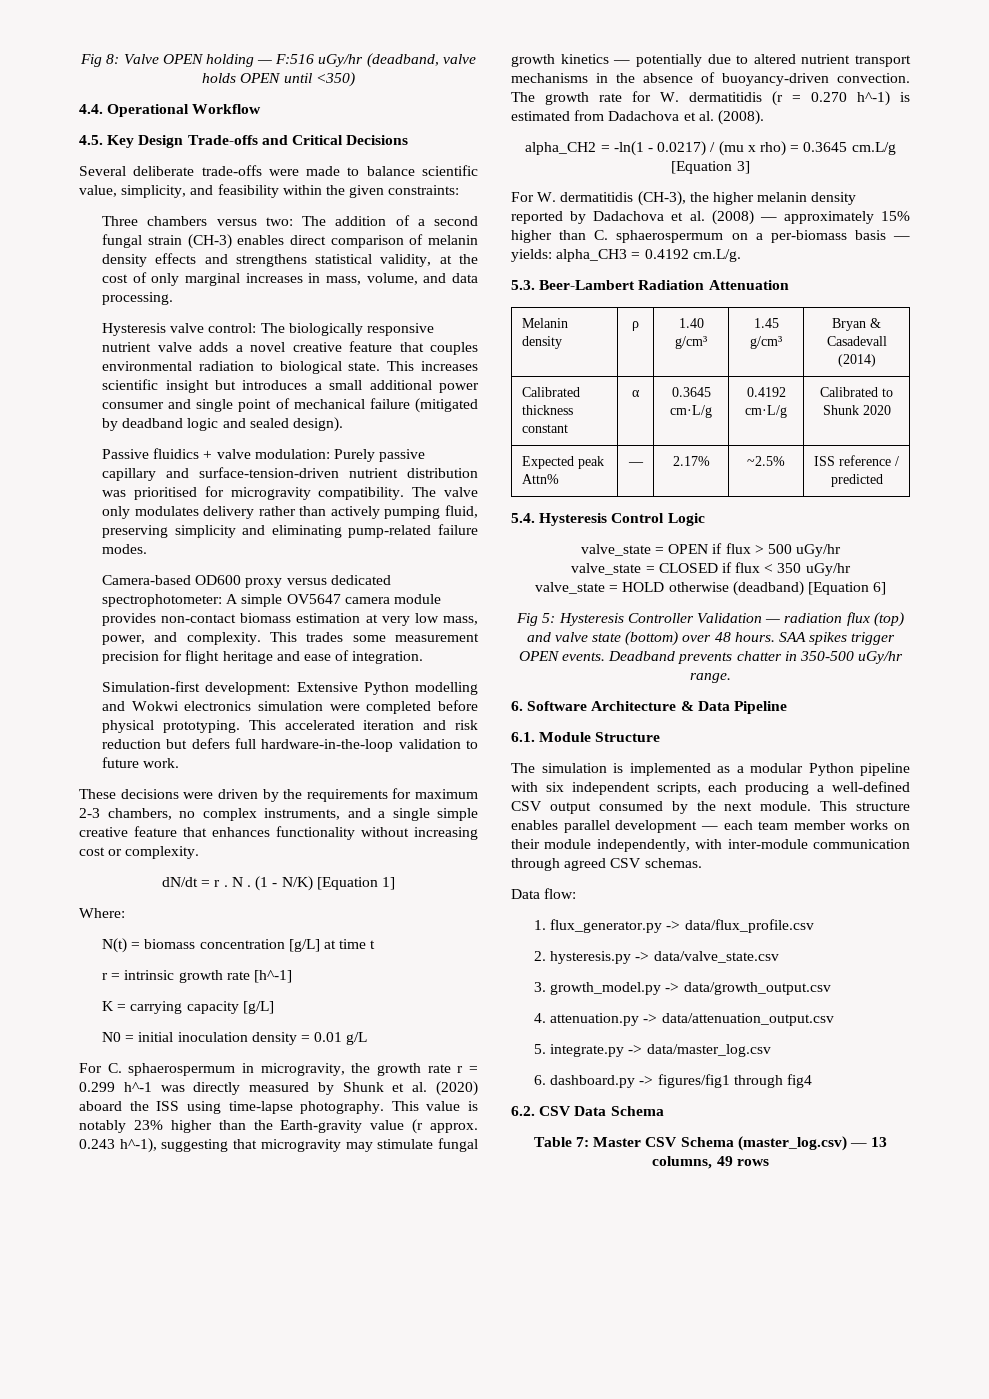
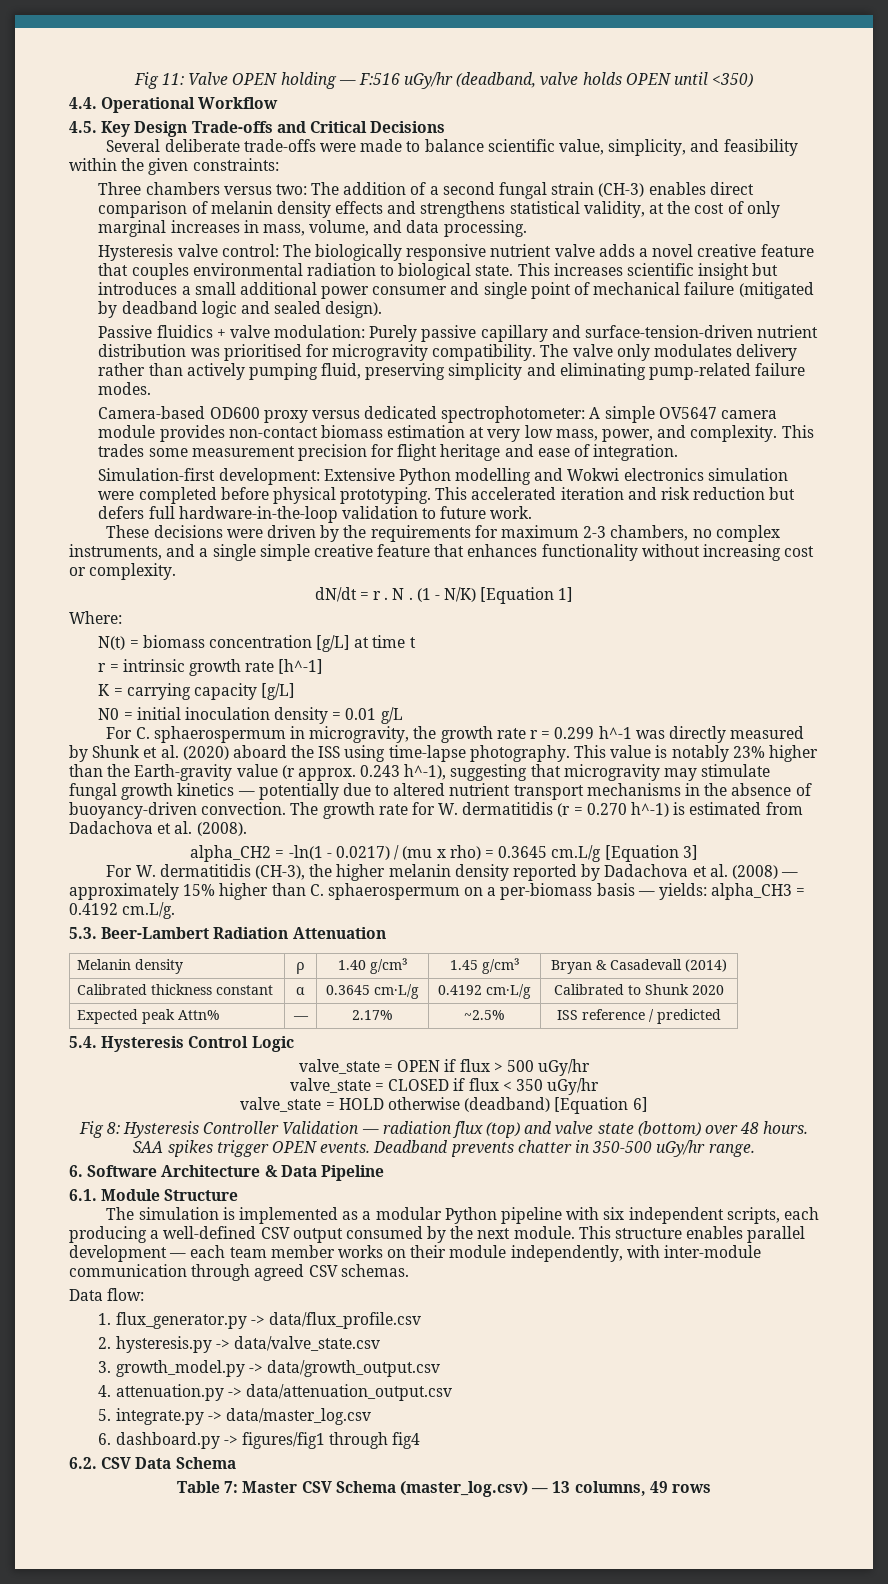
- Fig 8: Valve OPEN holding — F:516 uGy/hr (deadband, valve holds OPEN until <350)
+ Fig 11: Valve OPEN holding — F:516 uGy/hr (deadband, valve holds OPEN until <350)
- Fig 5: Hysteresis Controller Validation — radiation flux (top) and valve state (bottom) over 48 hours.
+ Fig 8: Hysteresis Controller Validation — radiation flux (top) and valve state (bottom) over 48 hours.

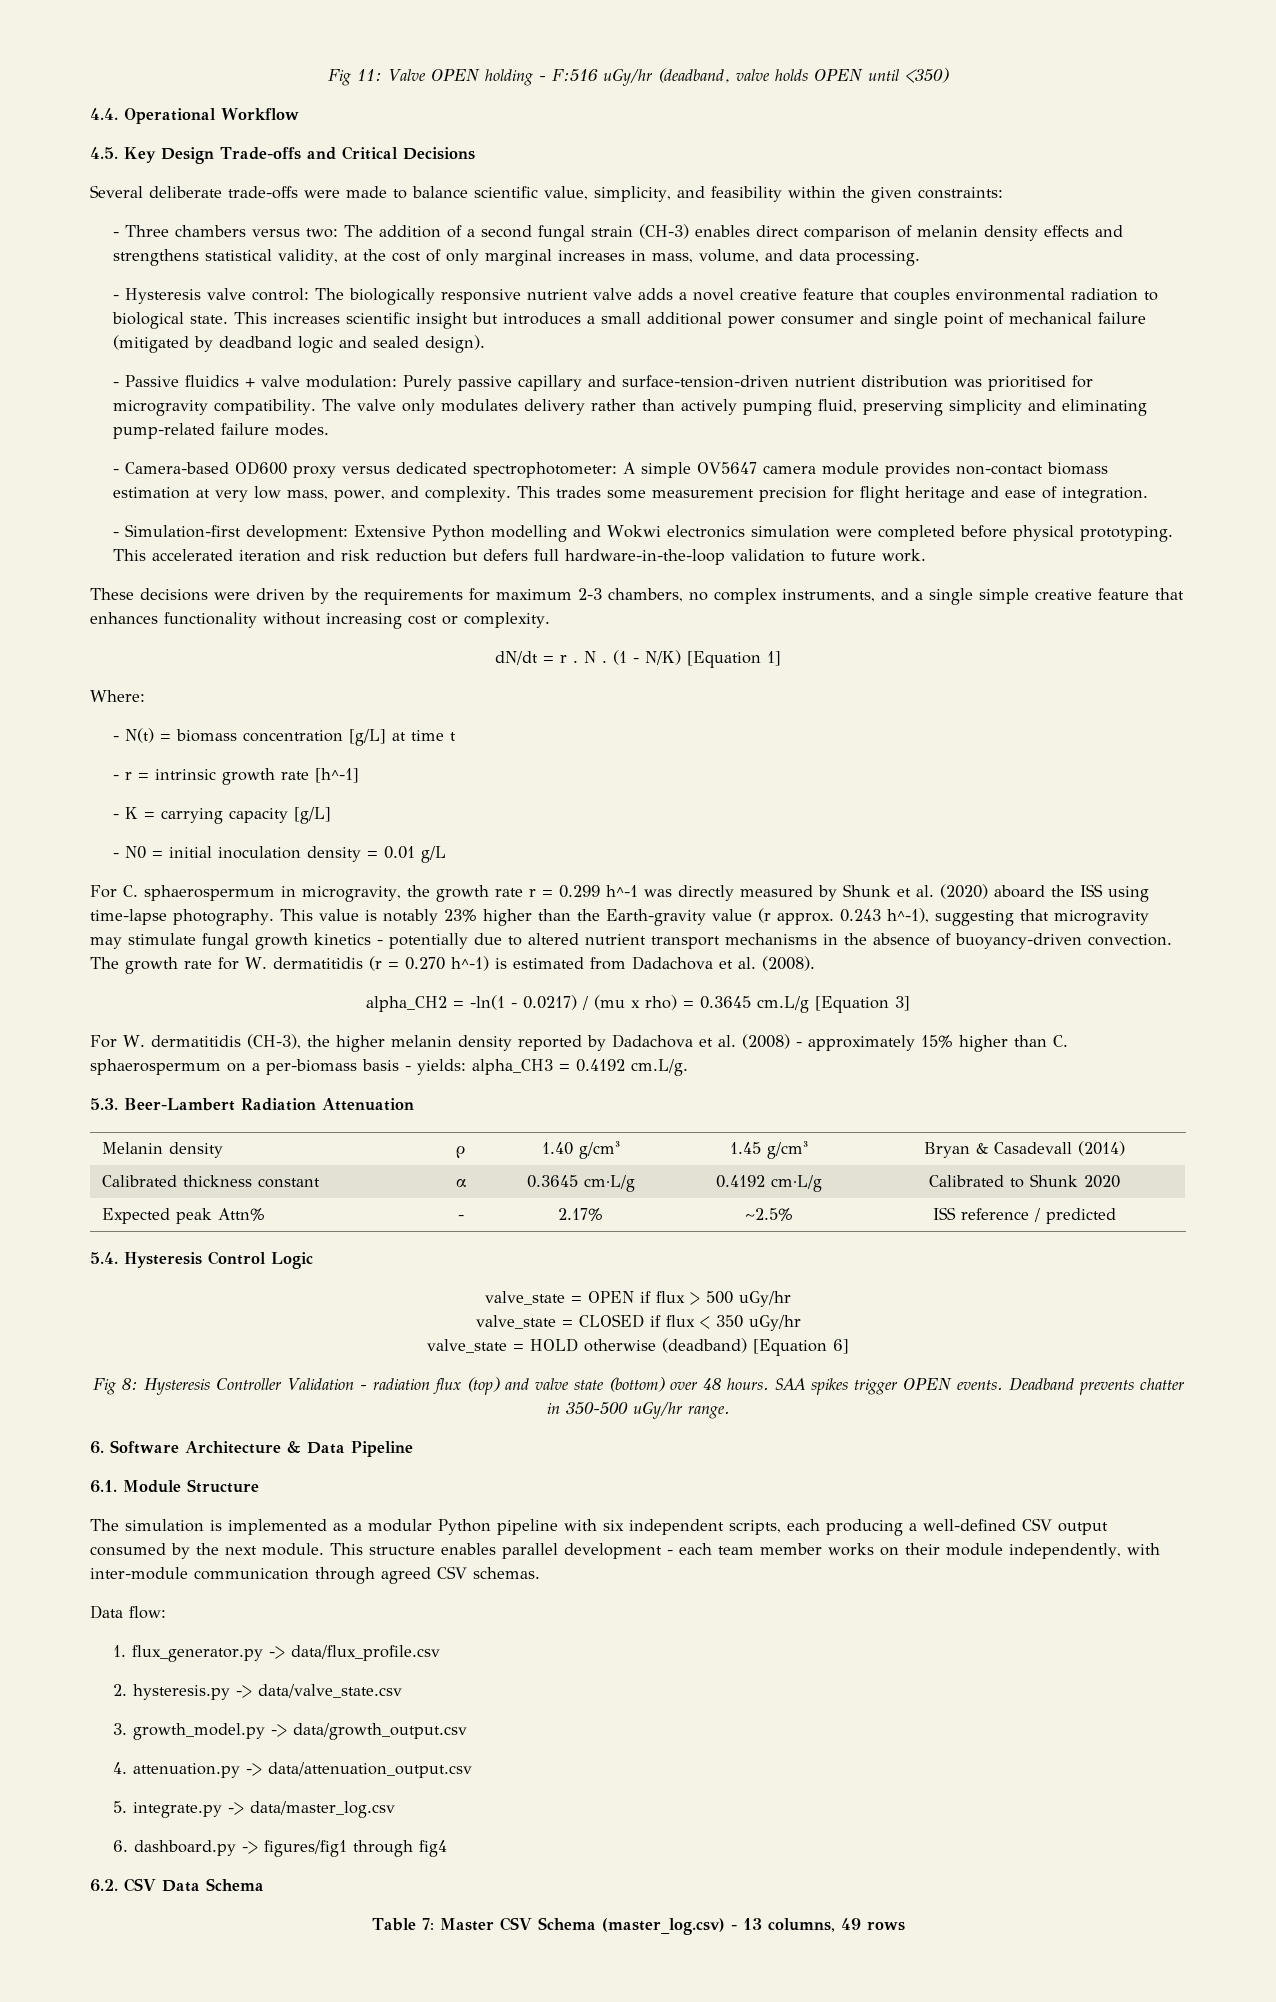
- Fig 11: Valve OPEN holding — F:516 uGy/hr (deadband, valve holds OPEN until <350)
+ Fig 11: Valve OPEN holding - F:516 uGy/hr (deadband, valve holds OPEN until <350)
- Three chambers versus two: The addition of a second fungal strain (CH-3) enables direct comparison of melanin density effects and strengthens statistical validity, at the cost of only marginal increases in mass, volume, and data processing.
+ - Three chambers versus two: The addition of a second fungal strain (CH-3) enables direct comparison of melanin density effects and strengthens statistical validity, at the cost of only marginal increases in mass, volume, and data processing.
- Hysteresis valve control: The biologically responsive nutrient valve adds a novel creative feature that couples environmental radiation to biological state.
+ - Hysteresis valve control: The biologically responsive nutrient valve adds a novel creative feature that couples environmental radiation to biological state.
- Passive fluidics + valve modulation: Purely passive capillary and surface-tension-driven nutrient distribution was prioritised for microgravity compatibility.
+ - Passive fluidics + valve modulation: Purely passive capillary and surface-tension-driven nutrient distribution was prioritised for microgravity compatibility.
- Camera-based OD600 proxy versus dedicated spectrophotometer: A simple OV5647 camera module provides non-contact biomass estimation at very low mass, power, and complexity.
+ - Camera-based OD600 proxy versus dedicated spectrophotometer: A simple OV5647 camera module provides non-contact biomass estimation at very low mass, power, and complexity.
- Simulation-first development: Extensive Python modelling and Wokwi electronics simulation were completed before physical prototyping.
+ - Simulation-first development: Extensive Python modelling and Wokwi electronics simulation were completed before physical prototyping.
- N(t) = biomass concentration [g/L] at time t
+ - N(t) = biomass concentration [g/L] at time t
- r = intrinsic growth rate [h^-1]
+ - r = intrinsic growth rate [h^-1]
- K = carrying capacity [g/L]
+ - K = carrying capacity [g/L]
- N0 = initial inoculation density = 0.01 g/L
+ - N0 = initial inoculation density = 0.01 g/L
- This value is notably 23% higher than the Earth-gravity value (r approx. 0.243 h^-1), suggesting that microgravity may stimulate fungal growth kinetics — potentially due to altered nutrient transport mechanisms in the absence of buoyancy-driven convection.
+ This value is notably 23% higher than the Earth-gravity value (r approx. 0.243 h^-1), suggesting that microgravity may stimulate fungal growth kinetics - potentially due to altered nutrient transport mechanisms in the absence of buoyancy-driven convection.
- For W. dermatitidis (CH-3), the higher melanin density reported by Dadachova et al. (2008) — approximately 15% higher than C. sphaerospermum on a per-biomass basis — yields: alpha_CH3 = 0.4192 cm.L/g.
+ For W. dermatitidis (CH-3), the higher melanin density reported by Dadachova et al. (2008) - approximately 15% higher than C. sphaerospermum on a per-biomass basis - yields: alpha_CH3 = 0.4192 cm.L/g.
- Expected peak Attn% | — | 2.17% | ~2.5% | ISS reference / predicted
+ Expected peak Attn% | - | 2.17% | ~2.5% | ISS reference / predicted
- Fig 8: Hysteresis Controller Validation — radiation flux (top) and valve state (bottom) over 48 hours.
+ Fig 8: Hysteresis Controller Validation - radiation flux (top) and valve state (bottom) over 48 hours.
- This structure enables parallel development — each team member works on their module independently, with inter-module communication through agreed CSV schemas.
+ This structure enables parallel development - each team member works on their module independently, with inter-module communication through agreed CSV schemas.
- Table 7: Master CSV Schema (master_log.csv) — 13 columns, 49 rows
+ Table 7: Master CSV Schema (master_log.csv) - 13 columns, 49 rows

